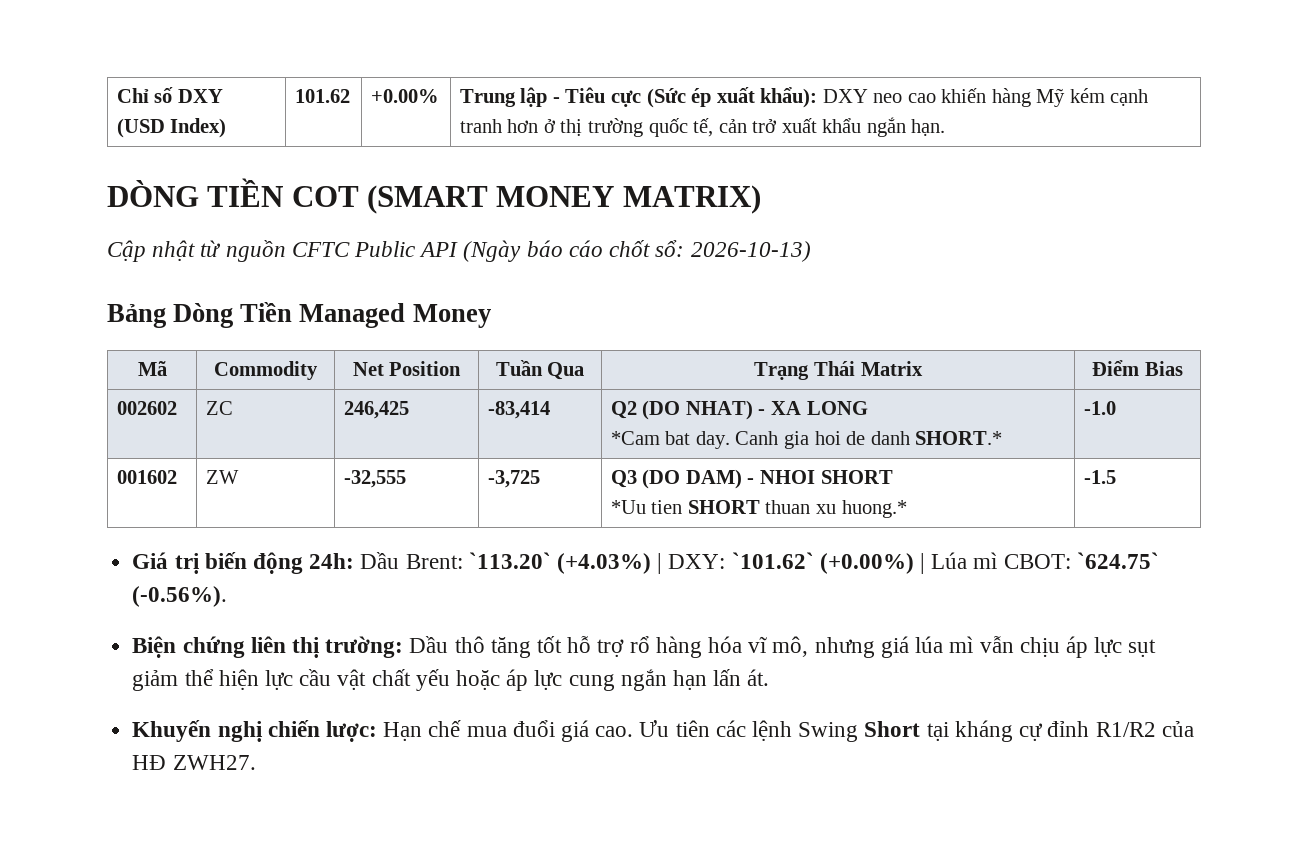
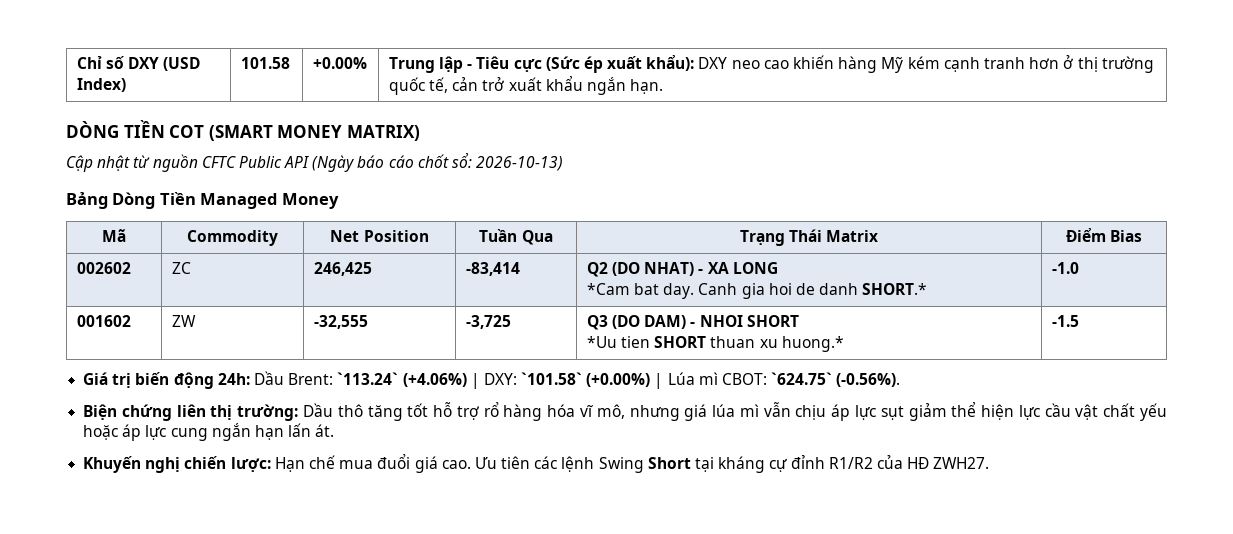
- Chỉ số DXY (USD Index) | 101.62 | +0.00% | Trung lập - Tiêu cực (Sức ép xuất khẩu): DXY neo cao khiến hàng Mỹ kém cạnh tranh hơn ở thị trường quốc tế, cản trở xuất khẩu ngắn hạn.
+ Chỉ số DXY (USD Index) | 101.58 | +0.00% | Trung lập - Tiêu cực (Sức ép xuất khẩu): DXY neo cao khiến hàng Mỹ kém cạnh tranh hơn ở thị trường quốc tế, cản trở xuất khẩu ngắn hạn.
- Giá trị biến động 24h: Dầu Brent: `113.20` (+4.03%) | DXY: `101.62` (+0.00%) | Lúa mì CBOT: `624.75` (-0.56%).
+ Giá trị biến động 24h: Dầu Brent: `113.24` (+4.06%) | DXY: `101.58` (+0.00%) | Lúa mì CBOT: `624.75` (-0.56%).

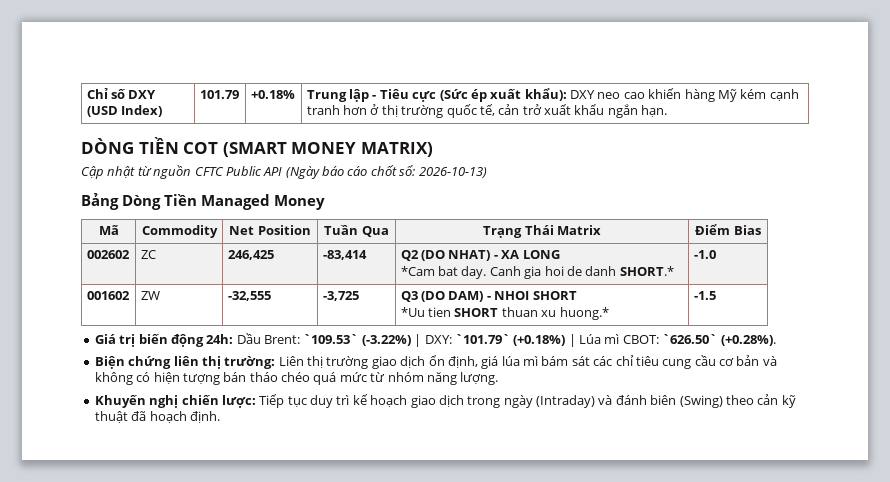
- Chỉ số DXY (USD Index) | 101.58 | +0.00% | Trung lập - Tiêu cực (Sức ép xuất khẩu): DXY neo cao khiến hàng Mỹ kém cạnh tranh hơn ở thị trường quốc tế, cản trở xuất khẩu ngắn hạn.
+ Chỉ số DXY (USD Index) | 101.79 | +0.18% | Trung lập - Tiêu cực (Sức ép xuất khẩu): DXY neo cao khiến hàng Mỹ kém cạnh tranh hơn ở thị trường quốc tế, cản trở xuất khẩu ngắn hạn.
- Giá trị biến động 24h: Dầu Brent: `113.24` (+4.06%) | DXY: `101.58` (+0.00%) | Lúa mì CBOT: `624.75` (-0.56%).
+ Giá trị biến động 24h: Dầu Brent: `109.53` (-3.22%) | DXY: `101.79` (+0.18%) | Lúa mì CBOT: `626.50` (+0.28%).
- Biện chứng liên thị trường: Dầu thô tăng tốt hỗ trợ rổ hàng hóa vĩ mô, nhưng giá lúa mì vẫn chịu áp lực sụt giảm thể hiện lực cầu vật chất yếu hoặc áp lực cung ngắn hạn lấn át.
- Khuyến nghị chiến lược: Hạn chế mua đuổi giá cao. Ưu tiên các lệnh Swing Short tại kháng cự đỉnh R1/R2 của HĐ ZWH27.
+ Biện chứng liên thị trường: Liên thị trường giao dịch ổn định, giá lúa mì bám sát các chỉ tiêu cung cầu cơ bản và không có hiện tượng bán tháo chéo quá mức từ nhóm năng lượng.
+ Khuyến nghị chiến lược: Tiếp tục duy trì kế hoạch giao dịch trong ngày (Intraday) và đánh biên (Swing) theo cản kỹ thuật đã hoạch định.

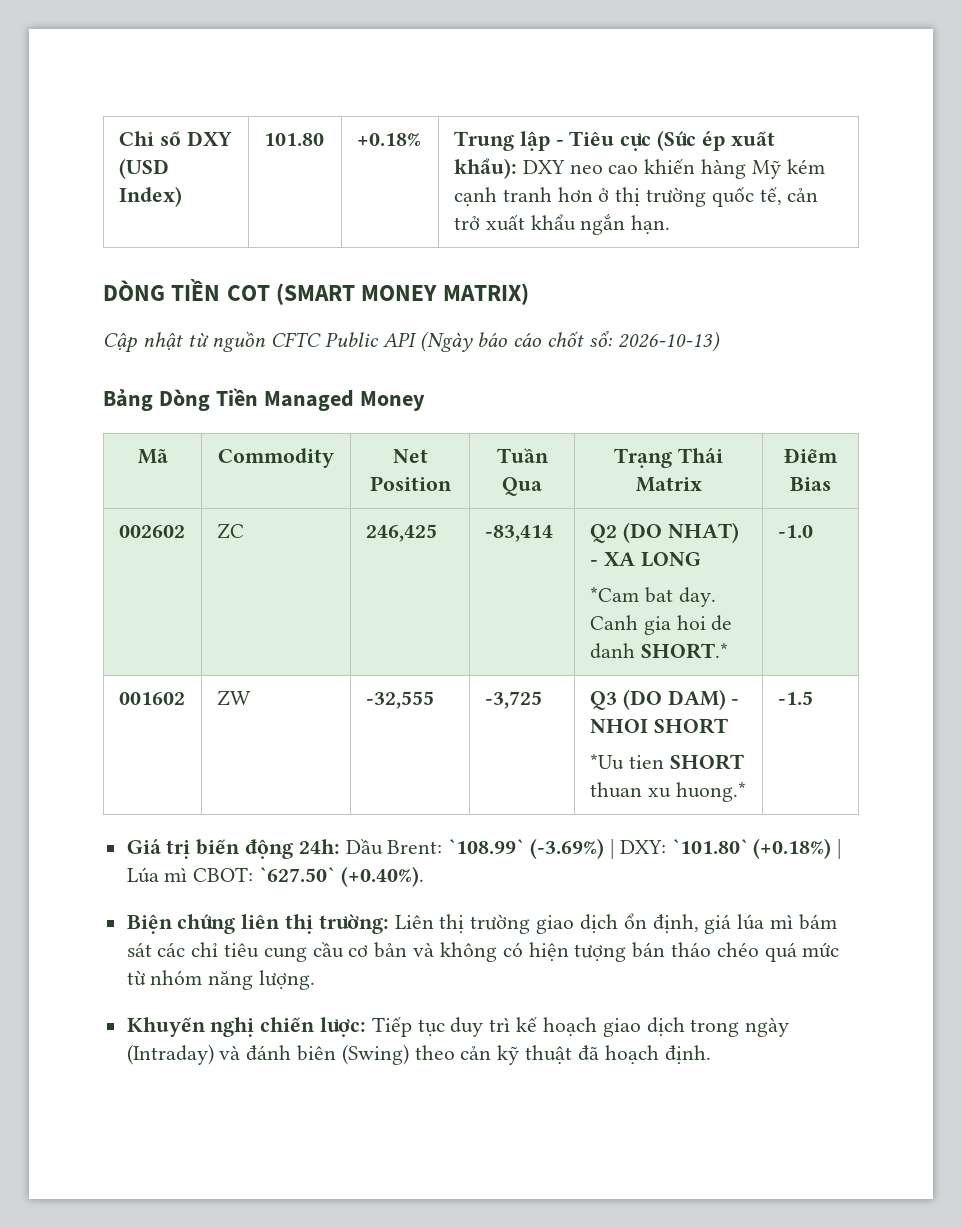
- Chỉ số DXY (USD Index) | 101.79 | +0.18% | Trung lập - Tiêu cực (Sức ép xuất khẩu): DXY neo cao khiến hàng Mỹ kém cạnh tranh hơn ở thị trường quốc tế, cản trở xuất khẩu ngắn hạn.
+ Chỉ số DXY (USD Index) | 101.80 | +0.18% | Trung lập - Tiêu cực (Sức ép xuất khẩu): DXY neo cao khiến hàng Mỹ kém cạnh tranh hơn ở thị trường quốc tế, cản trở xuất khẩu ngắn hạn.
- Giá trị biến động 24h: Dầu Brent: `109.53` (-3.22%) | DXY: `101.79` (+0.18%) | Lúa mì CBOT: `626.50` (+0.28%).
+ Giá trị biến động 24h: Dầu Brent: `108.99` (-3.69%) | DXY: `101.80` (+0.18%) | Lúa mì CBOT: `627.50` (+0.40%).

